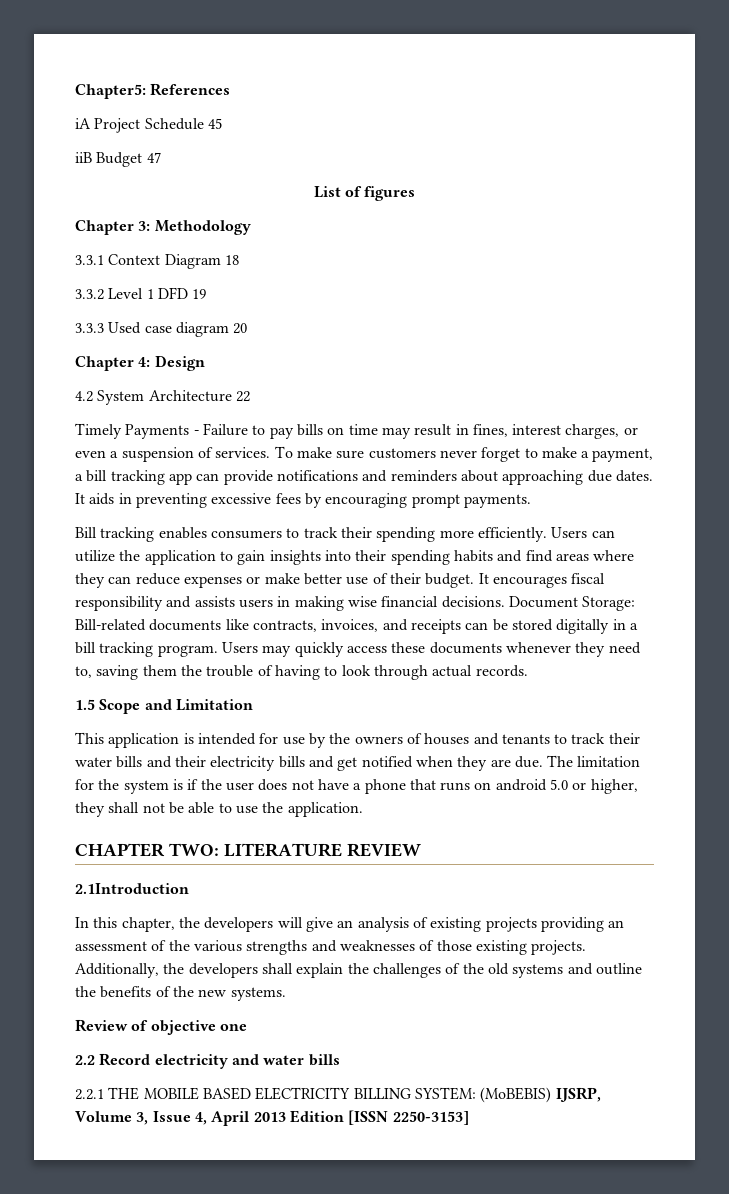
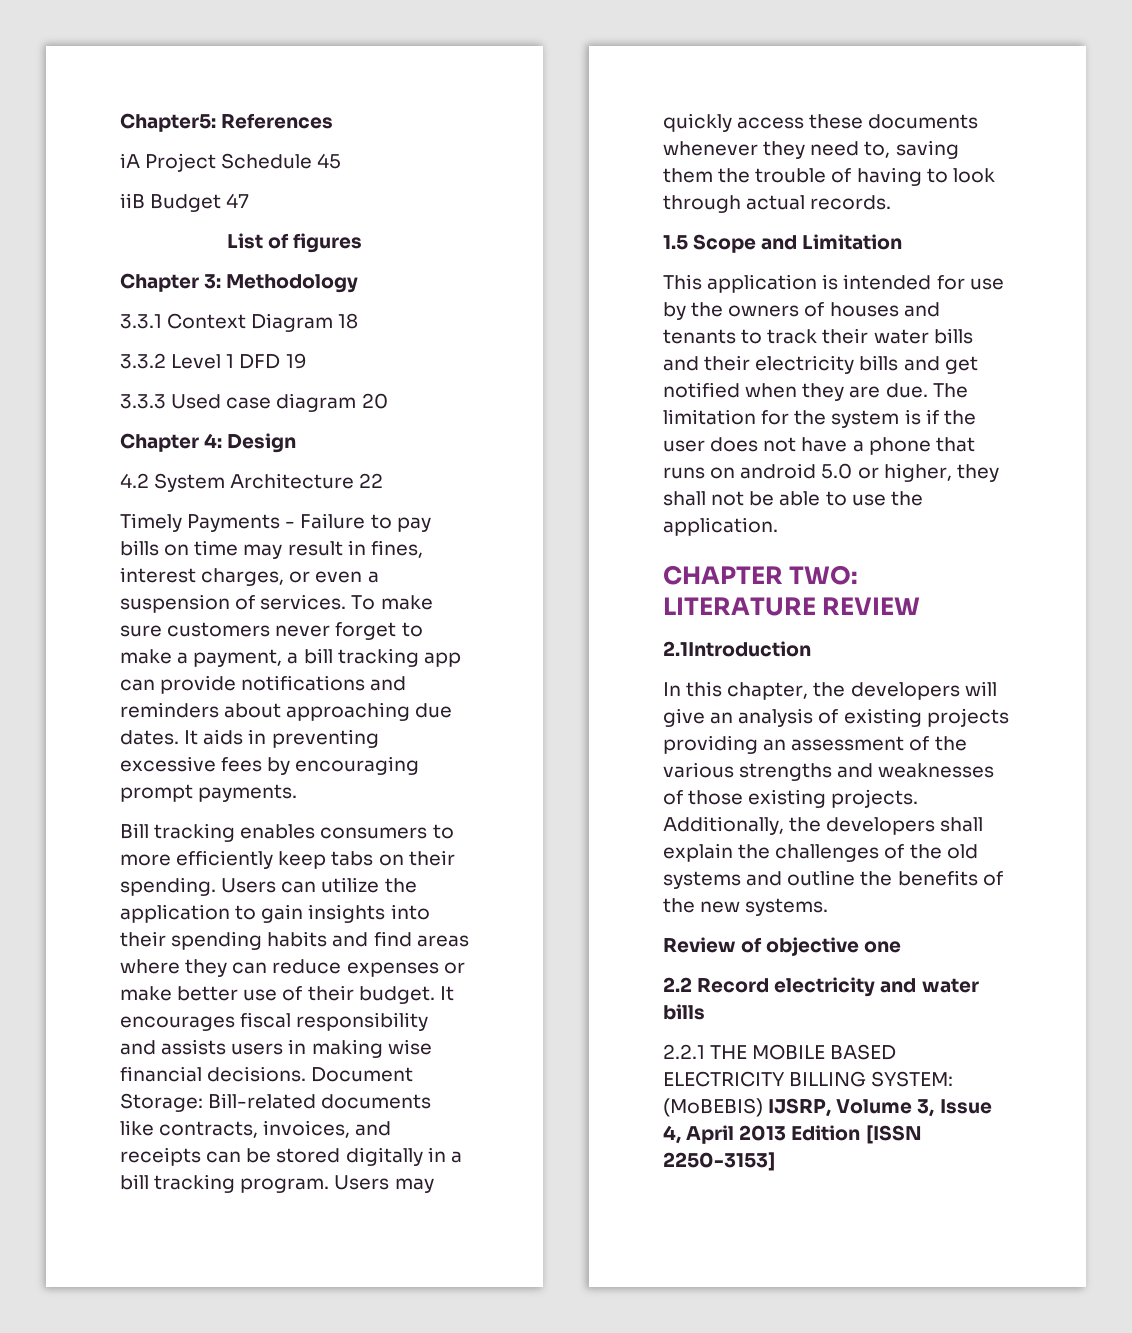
- Bill tracking enables consumers to track their spending more efficiently.
+ Bill tracking enables consumers to more efficiently keep tabs on their spending.

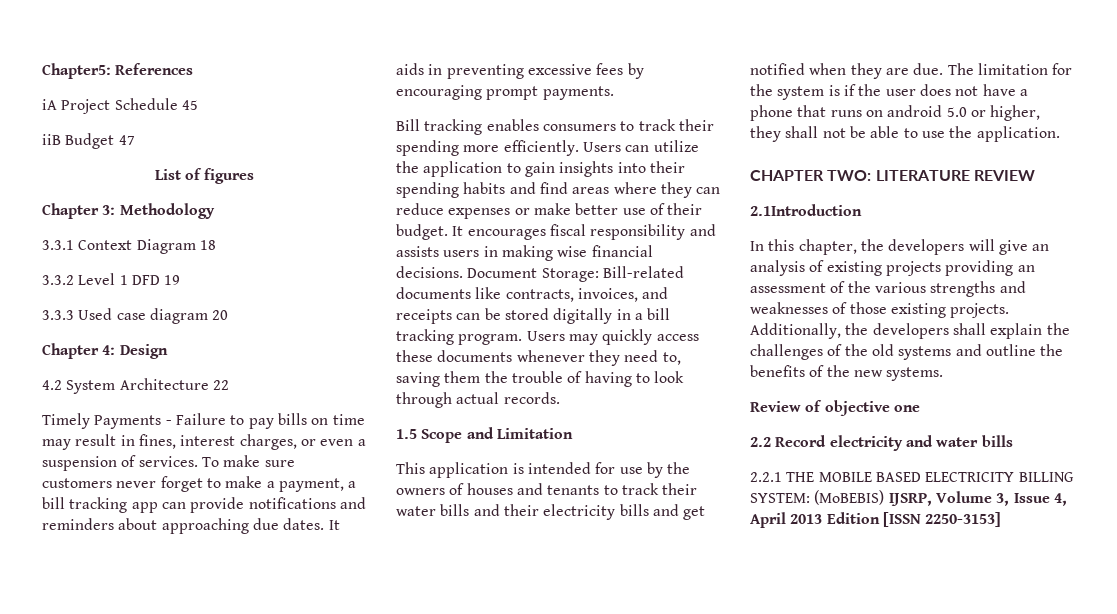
- Bill tracking enables consumers to more efficiently keep tabs on their spending.
+ Bill tracking enables consumers to track their spending more efficiently.

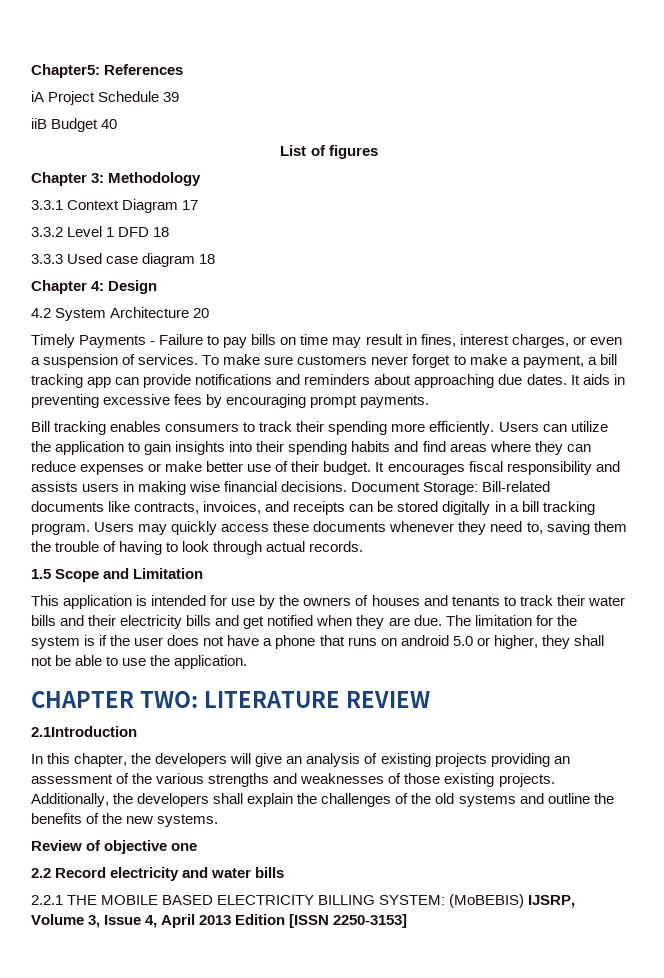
- iA Project Schedule 45
+ iA Project Schedule 39
- iiB Budget 47
+ iiB Budget 40
- 3.3.1 Context Diagram 18
+ 3.3.1 Context Diagram 17
- 3.3.2 Level 1 DFD 19
+ 3.3.2 Level 1 DFD 18
- 3.3.3 Used case diagram 20
+ 3.3.3 Used case diagram 18
- 4.2 System Architecture 22
+ 4.2 System Architecture 20

